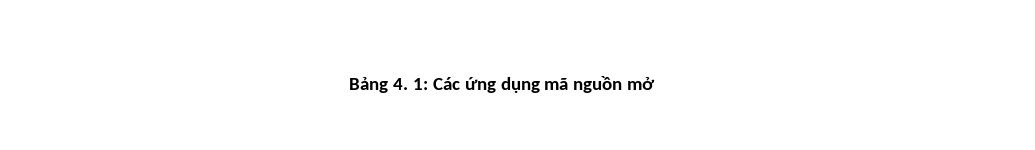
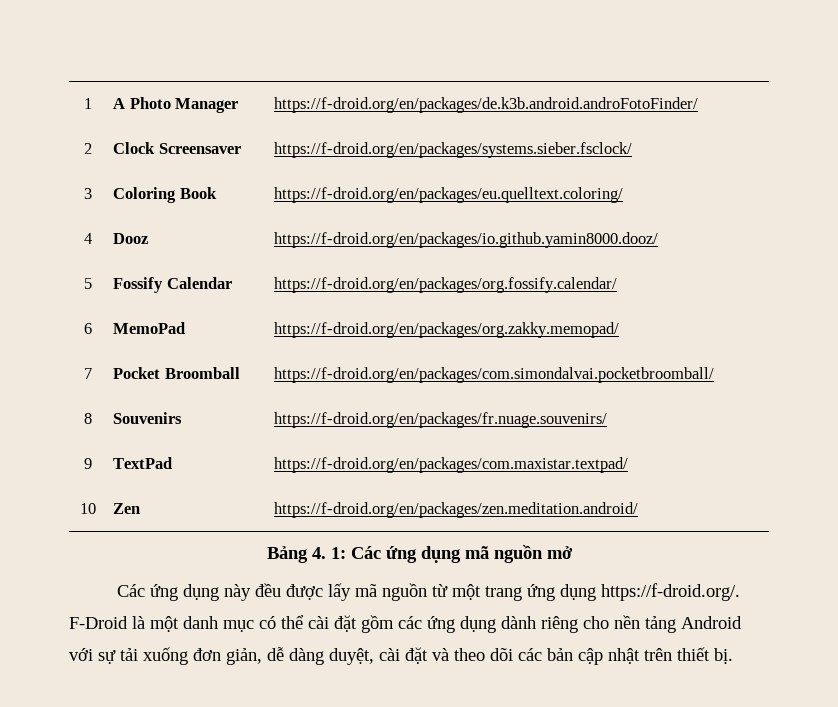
+ 1 | A Photo Manager | https://f-droid.org/en/packages/de.k3b.android.androFotoFinder/
+ 2 | Clock Screensaver | https://f-droid.org/en/packages/systems.sieber.fsclock/
+ 3 | Coloring Book | https://f-droid.org/en/packages/eu.quelltext.coloring/
+ 4 | Dooz | https://f-droid.org/en/packages/io.github.yamin8000.dooz/
+ 5 | Fossify Calendar | https://f-droid.org/en/packages/org.fossify.calendar/
+ 6 | MemoPad | https://f-droid.org/en/packages/org.zakky.memopad/
+ 7 | Pocket Broomball | https://f-droid.org/en/packages/com.simondalvai.pocketbroomball/
+ 8 | Souvenirs | https://f-droid.org/en/packages/fr.nuage.souvenirs/
+ 9 | TextPad | https://f-droid.org/en/packages/com.maxistar.textpad/
+ 10 | Zen | https://f-droid.org/en/packages/zen.meditation.android/
+ Các ứng dụng này đều được lấy mã nguồn từ một trang ứng dụng https://f-droid.org/. F-Droid là một danh mục có thể cài đặt gồm các ứng dụng dành riêng cho nền tảng Android với sự tải xuống đơn giản, dễ dàng duyệt, cài đặt và theo dõi các bản cập nhật trên thiết bị.

